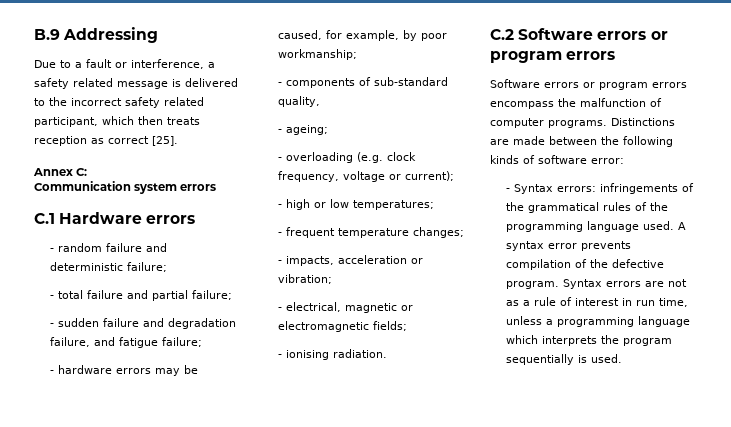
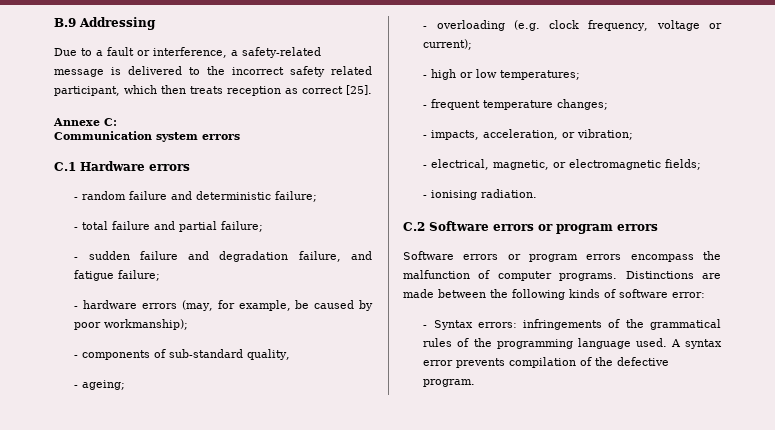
- Due to a fault or interference, a safety related message is delivered to the incorrect safety related participant, which then treats reception as correct [25].
+ Due to a fault or interference, a safety-related message is delivered to the incorrect safety related participant, which then treats reception as correct [25].
- Annex C:
+ Annexe C:
- - hardware errors may be caused, for example, by poor workmanship;
+ - hardware errors (may, for example, be caused by poor workmanship);
- - impacts, acceleration or vibration;
+ - impacts, acceleration, or vibration;
- - electrical, magnetic or electromagnetic fields;
+ - electrical, magnetic, or electromagnetic fields;
- Syntax errors are not as a rule of interest in run time, unless a programming language which interprets the program sequentially is used.

